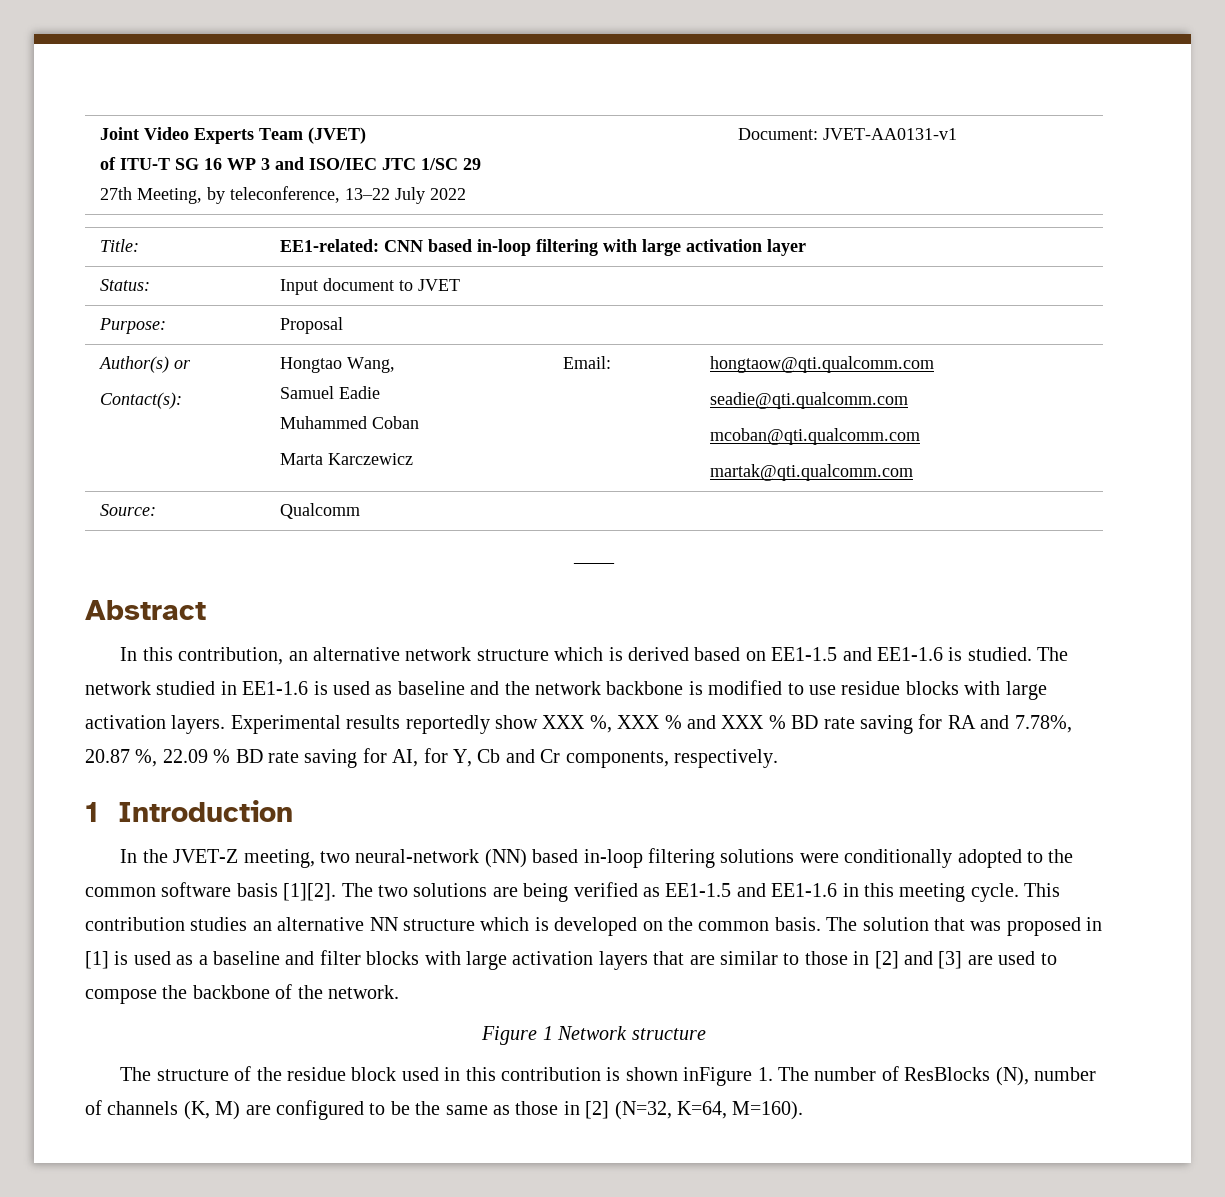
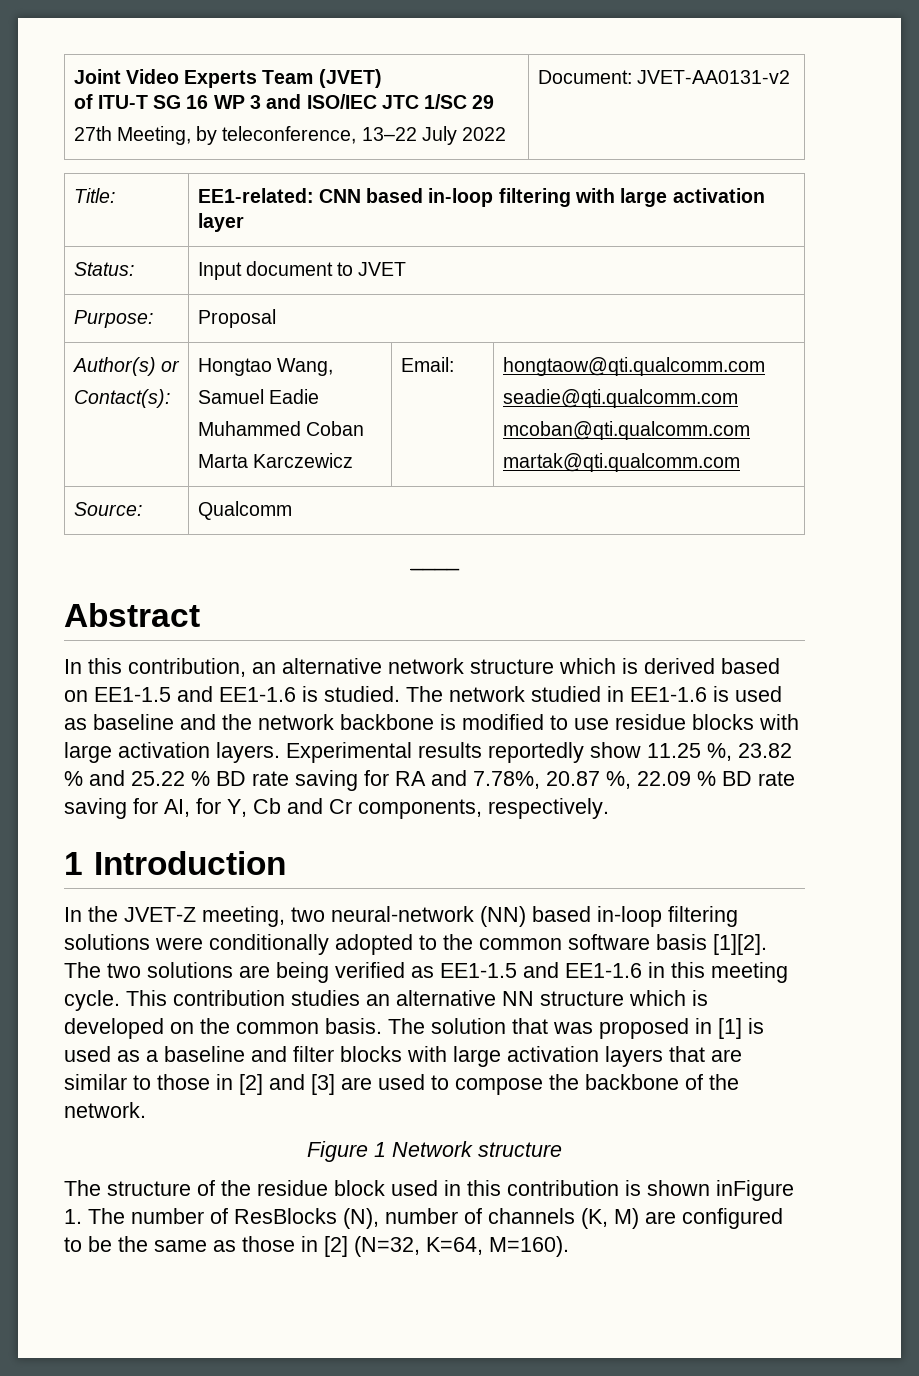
  Joint Video Experts Team (JVET)
  of ITU-T SG 16 WP 3 and ISO/IEC JTC 1/SC 29
- 27th Meeting, by teleconference, 13–22 July 2022 | Document: JVET-AA0131-v1
+ 27th Meeting, by teleconference, 13–22 July 2022 | Document: JVET-AA0131-v2
- Experimental results reportedly show XXX %, XXX % and XXX % BD rate saving for RA and 7.78%, 20.87 %, 22.09 % BD rate saving for AI, for Y, Cb and Cr components, respectively.
+ Experimental results reportedly show 11.25 %, 23.82 % and 25.22 % BD rate saving for RA and 7.78%, 20.87 %, 22.09 % BD rate saving for AI, for Y, Cb and Cr components, respectively.

